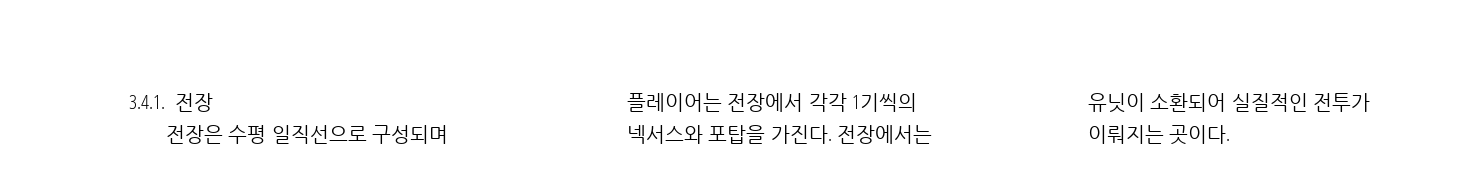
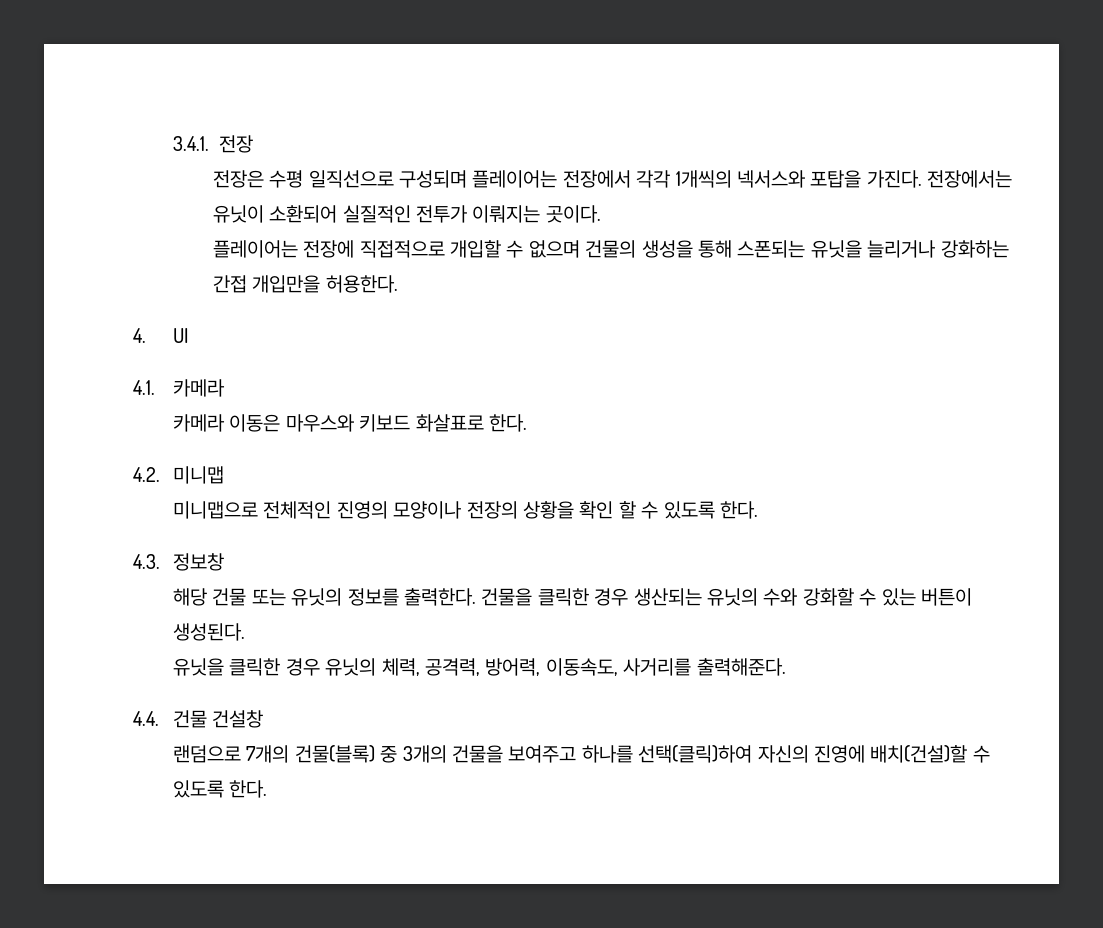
- 전장은 수평 일직선으로 구성되며 플레이어는 전장에서 각각 1기씩의 넥서스와 포탑을 가진다.
+ 전장은 수평 일직선으로 구성되며 플레이어는 전장에서 각각 1개씩의 넥서스와 포탑을 가진다.
+ 플레이어는 전장에 직접적으로 개입할 수 없으며 건물의 생성을 통해 스폰되는 유닛을 늘리거나 강화하는 간접 개입만을 허용한다.
+ 4. UI
+ 4.1. 카메라
+ 카메라 이동은 마우스와 키보드 화살표로 한다.
+ 4.2. 미니맵
+ 미니맵으로 전체적인 진영의 모양이나 전장의 상황을 확인 할 수 있도록 한다.
+ 4.3. 정보창
+ 해당 건물 또는 유닛의 정보를 출력한다. 건물을 클릭한 경우 생산되는 유닛의 수와 강화할 수 있는 버튼이 생성된다.
+ 유닛을 클릭한 경우 유닛의 체력, 공격력, 방어력, 이동속도, 사거리를 출력해준다.
+ 4.4. 건물 건설창
+ 랜덤으로 7개의 건물(블록) 중 3개의 건물을 보여주고 하나를 선택(클릭)하여 자신의 진영에 배치(건설)할 수 있도록 한다.

